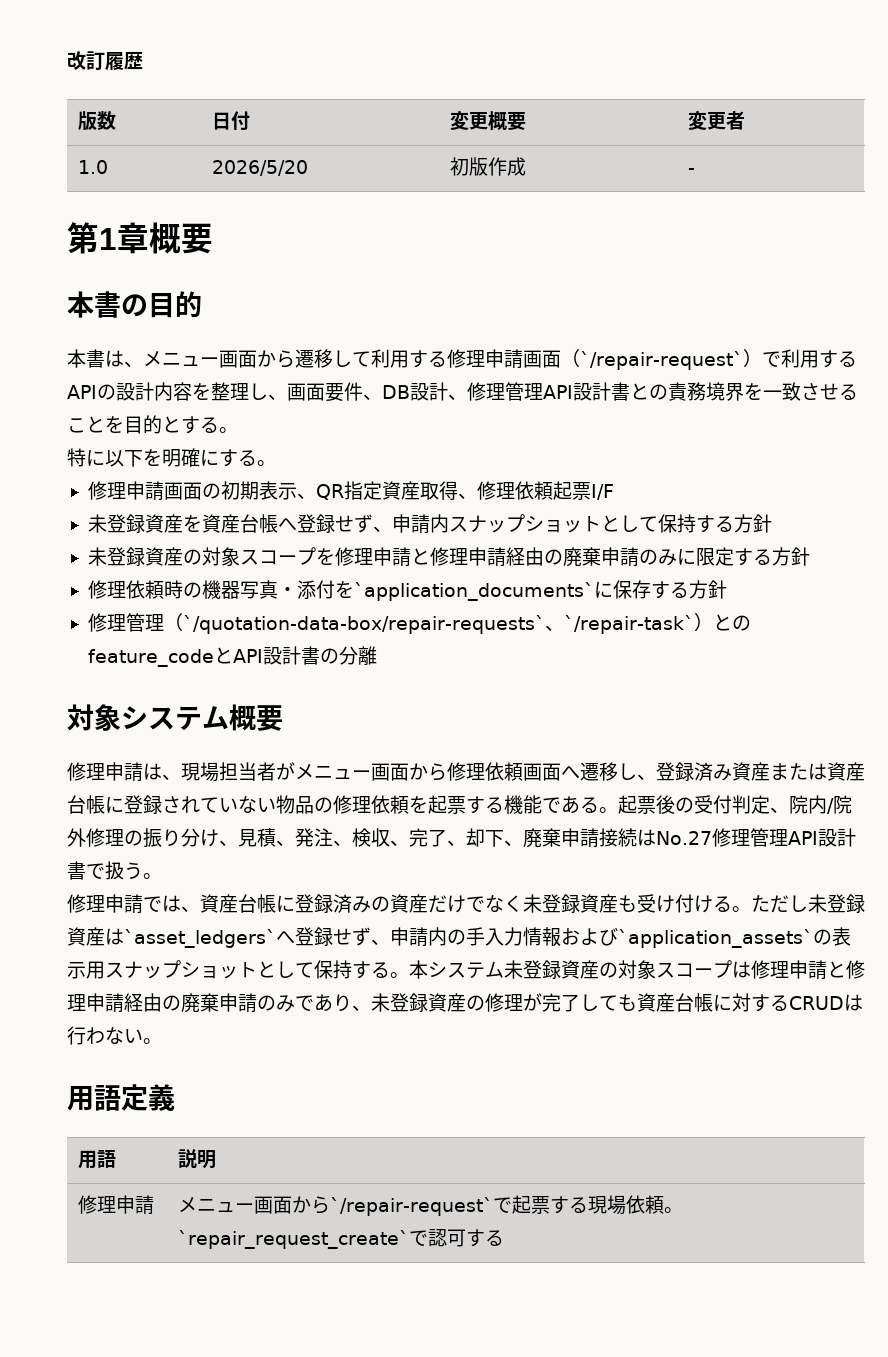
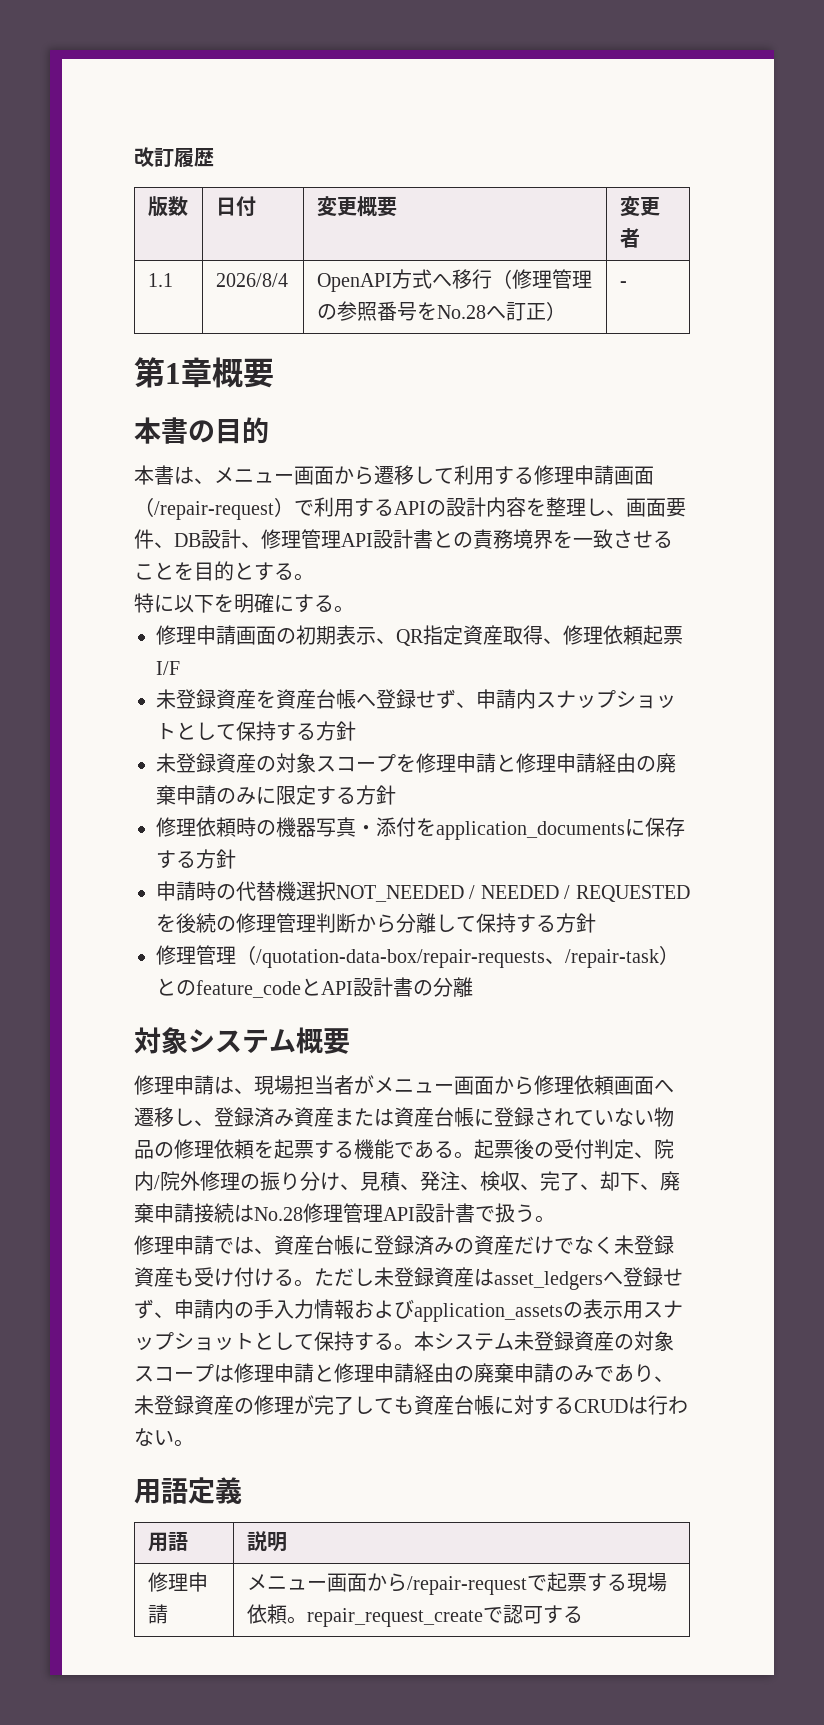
- 1.0 | 2026/5/20 | 初版作成 | -
+ 1.1 | 2026/8/4 | OpenAPI方式へ移行（修理管理の参照番号をNo.28へ訂正） | -
- 本書は、メニュー画面から遷移して利用する修理申請画面（`/repair-request`）で利用するAPIの設計内容を整理し、画面要件、DB設計、修理管理API設計書との責務境界を一致させることを目的とする。
+ 本書は、メニュー画面から遷移して利用する修理申請画面（/repair-request）で利用するAPIの設計内容を整理し、画面要件、DB設計、修理管理API設計書との責務境界を一致させることを目的とする。
- 修理依頼時の機器写真・添付を`application_documents`に保存する方針
+ 修理依頼時の機器写真・添付をapplication_documentsに保存する方針
+ 申請時の代替機選択NOT_NEEDED / NEEDED / REQUESTEDを後続の修理管理判断から分離して保持する方針
- 修理管理（`/quotation-data-box/repair-requests`、`/repair-task`）とのfeature_codeとAPI設計書の分離
+ 修理管理（/quotation-data-box/repair-requests、/repair-task）とのfeature_codeとAPI設計書の分離
- 起票後の受付判定、院内/院外修理の振り分け、見積、発注、検収、完了、却下、廃棄申請接続はNo.27修理管理API設計書で扱う。
+ 起票後の受付判定、院内/院外修理の振り分け、見積、発注、検収、完了、却下、廃棄申請接続はNo.28修理管理API設計書で扱う。
- ただし未登録資産は`asset_ledgers`へ登録せず、申請内の手入力情報および`application_assets`の表示用スナップショットとして保持する。
+ ただし未登録資産はasset_ledgersへ登録せず、申請内の手入力情報およびapplication_assetsの表示用スナップショットとして保持する。
- 修理申請 | メニュー画面から`/repair-request`で起票する現場依頼。`repair_request_create`で認可する
+ 修理申請 | メニュー画面から/repair-requestで起票する現場依頼。repair_request_createで認可する

